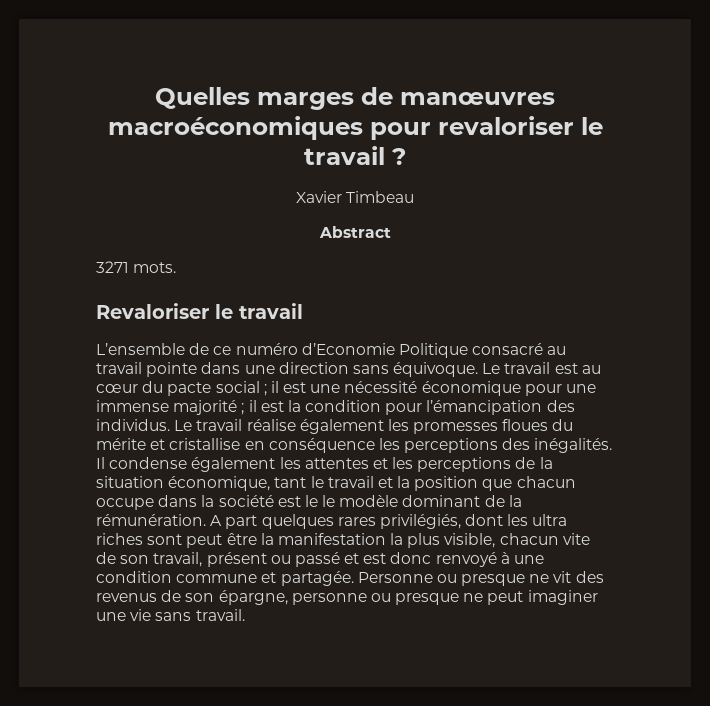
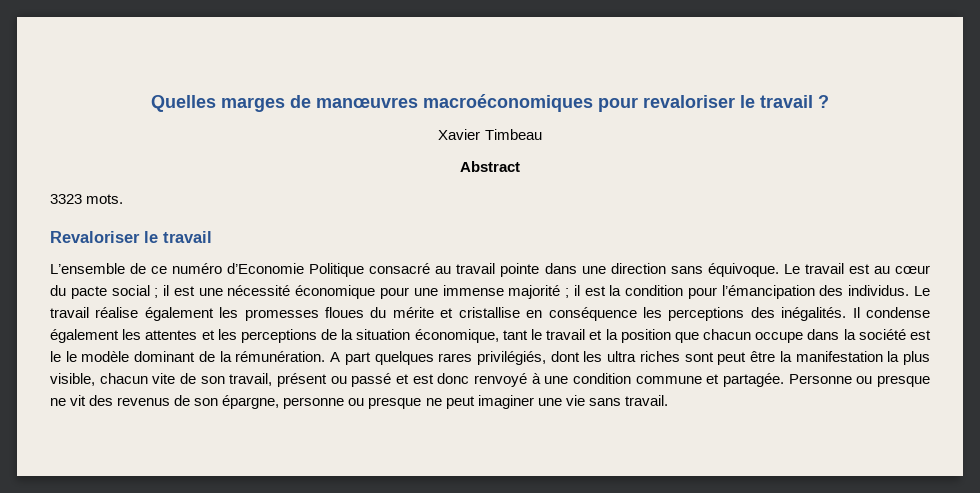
- 3271 mots.
+ 3323 mots.

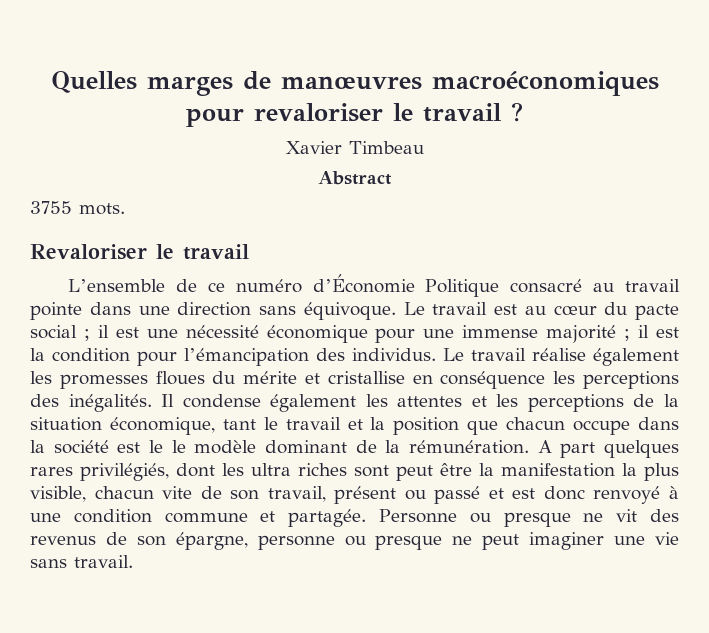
- 3323 mots.
+ 3755 mots.
- L’ensemble de ce numéro d’Economie Politique consacré au travail pointe dans une direction sans équivoque.
+ L’ensemble de ce numéro d’Économie Politique consacré au travail pointe dans une direction sans équivoque.

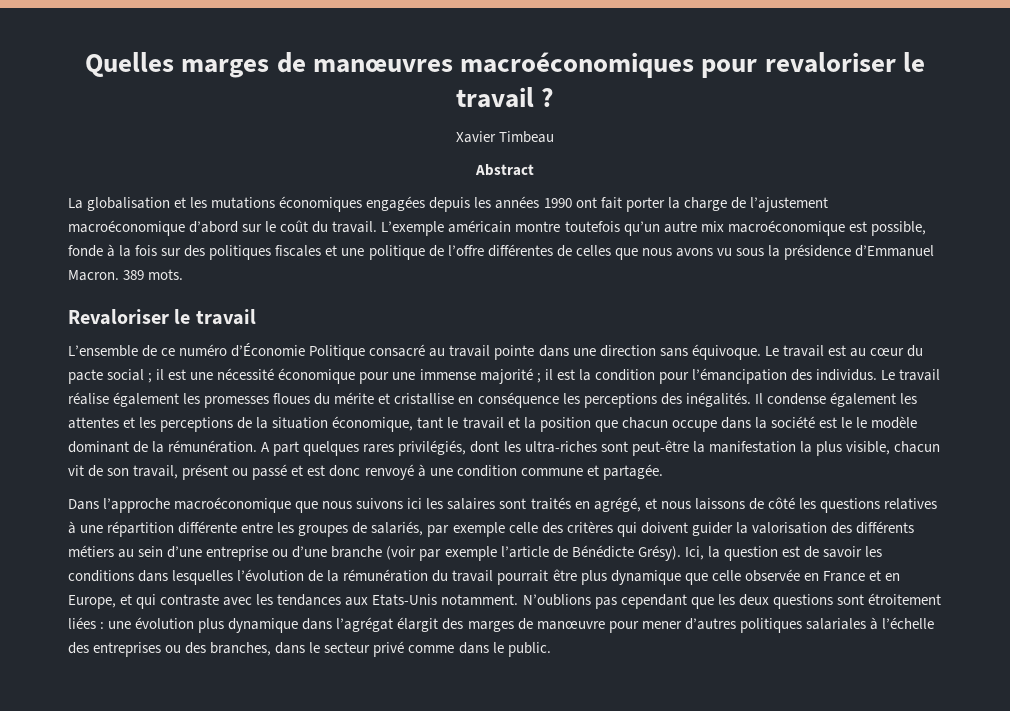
- 3755 mots.
+ La globalisation et les mutations économiques engagées depuis les années 1990 ont fait porter la charge de l’ajustement macroéconomique d’abord sur le coût du travail. L’exemple américain montre toutefois qu’un autre mix macroéconomique est possible, fonde à la fois sur des politiques fiscales et une politique de l’offre différentes de celles que nous avons vu sous la présidence d’Emmanuel Macron. 389 mots.
- A part quelques rares privilégiés, dont les ultra riches sont peut être la manifestation la plus visible, chacun vite de son travail, présent ou passé et est donc renvoyé à une condition commune et partagée. Personne ou presque ne vit des revenus de son épargne, personne ou presque ne peut imaginer une vie sans travail.
+ A part quelques rares privilégiés, dont les ultra-riches sont peut-être la manifestation la plus visible, chacun vit de son travail, présent ou passé et est donc renvoyé à une condition commune et partagée.
+ Dans l’approche macroéconomique que nous suivons ici les salaires sont traités en agrégé, et nous laissons de côté les questions relatives à une répartition différente entre les groupes de salariés, par exemple celle des critères qui doivent guider la valorisation des différents métiers au sein d’une entreprise ou d’une branche (voir par exemple l’article de Bénédicte Grésy). Ici, la question est de savoir les conditions dans lesquelles l’évolution de la rémunération du travail pourrait être plus dynamique que celle observée en France et en Europe, et qui contraste avec les tendances aux Etats-Unis notamment. N’oublions pas cependant que les deux questions sont étroitement liées : une évolution plus dynamique dans l’agrégat élargit des marges de manœuvre pour mener d’autres politiques salariales à l’échelle des entreprises ou des branches, dans le secteur privé comme dans le public.

